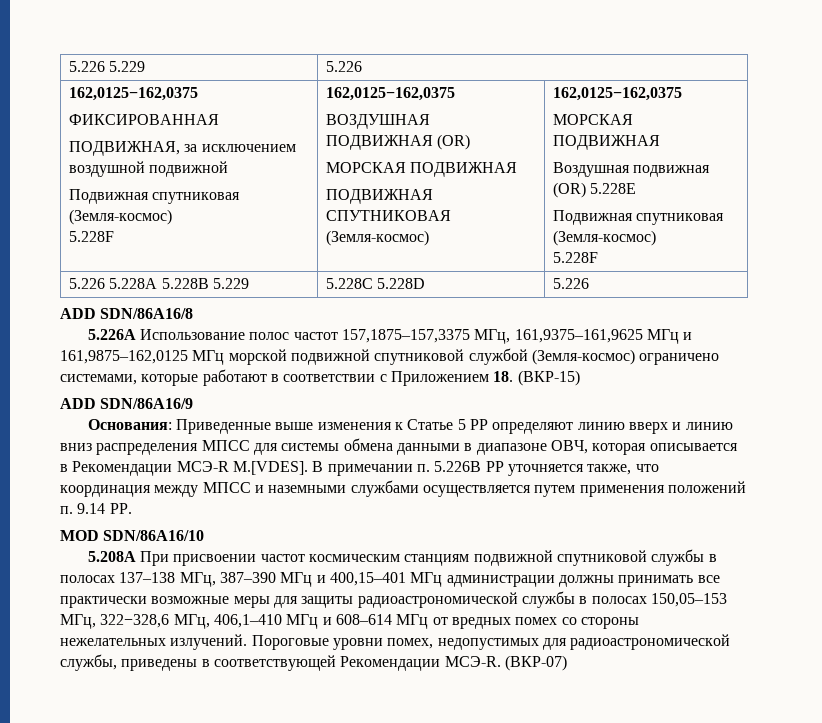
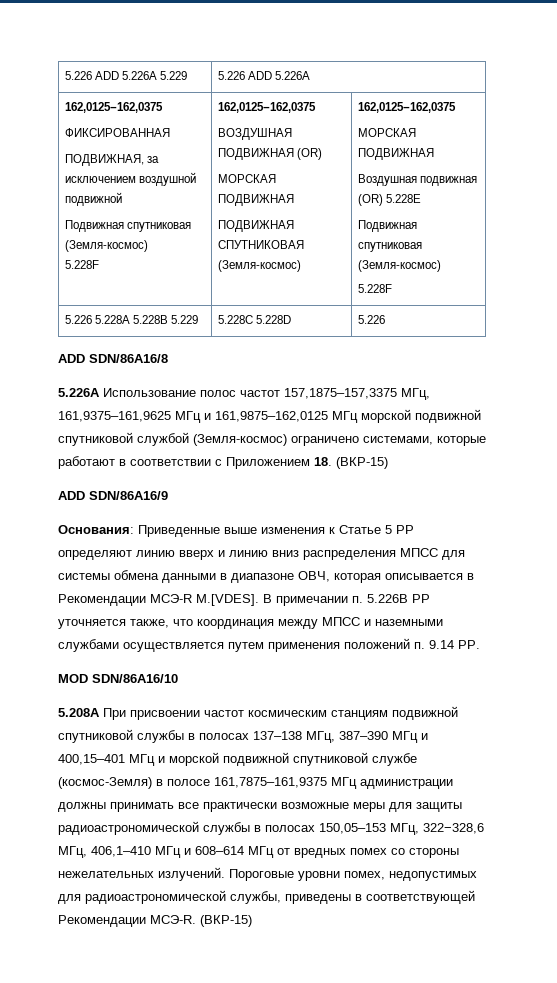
- 5.226 5.229 | 5.226
+ 5.226 ADD 5.226A 5.229 | 5.226 ADD 5.226A
- 5.208A При присвоении частот космическим станциям подвижной спутниковой службы в полосах 137–138 МГц, 387–390 МГц и 400,15–401 МГц администрации должны принимать все практически возможные меры для защиты радиоастрономической службы в полосах 150,05–153 МГц, 322−328,6 МГц, 406,1–410 МГц и 608–614 МГц от вредных помех со стороны нежелательных излучений.
+ 5.208A При присвоении частот космическим станциям подвижной спутниковой службы в полосах 137–138 МГц, 387–390 МГц и 400,15–401 МГц и морской подвижной спутниковой службе (космос-Земля) в полосе 161,7875–161,9375 МГц администрации должны принимать все практически возможные меры для защиты радиоастрономической службы в полосах 150,05–153 МГц, 322−328,6 МГц, 406,1–410 МГц и 608–614 МГц от вредных помех со стороны нежелательных излучений.
- Пороговые уровни помех, недопустимых для радиоастрономической службы, приведены в соответствующей Рекомендации МСЭ-R. (ВКР-07)
+ Пороговые уровни помех, недопустимых для радиоастрономической службы, приведены в соответствующей Рекомендации МСЭ-R. (ВКР-15)

